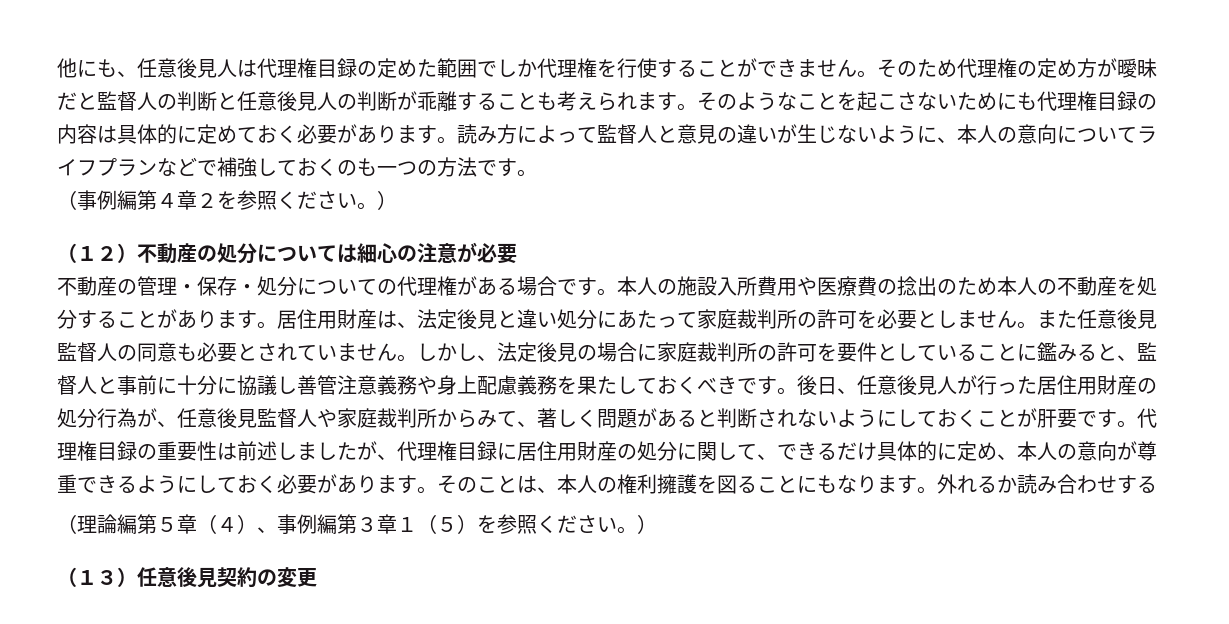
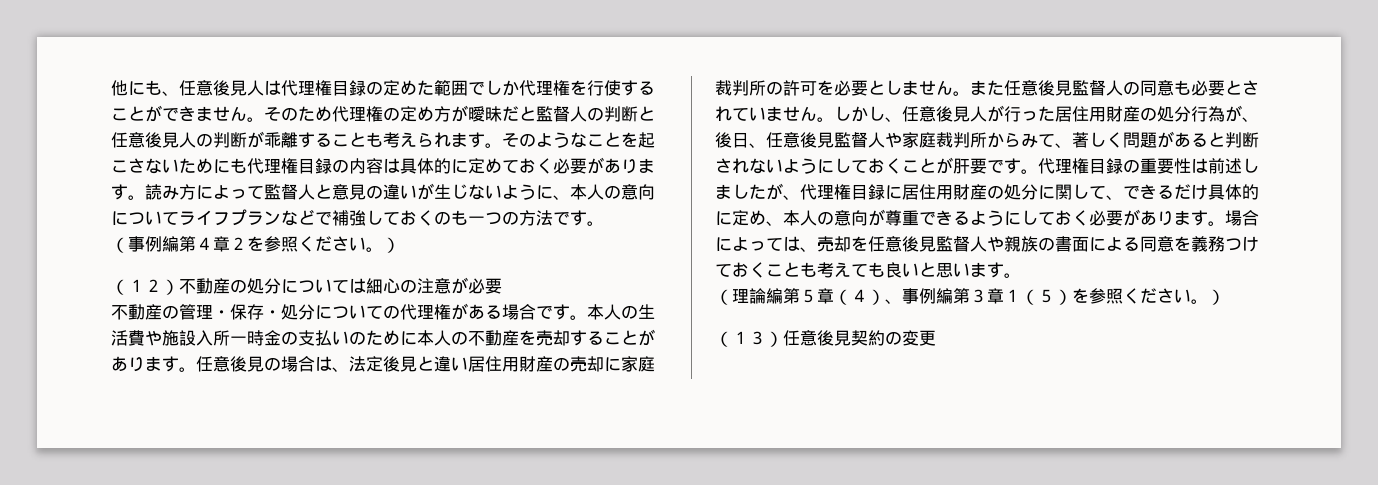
- 本人の施設入所費用や医療費の捻出のため本人の不動産を処分することがあります。
+ 本人の生活費や施設入所一時金の支払いのために本人の不動産を売却することがあります。
- 居住用財産は、法定後見と違い処分にあたって家庭裁判所の許可を必要としません。
+ 任意後見の場合は、法定後見と違い居住用財産の売却に家庭裁判所の許可を必要としません。
- しかし、法定後見の場合に家庭裁判所の許可を要件としていることに鑑みると、監督人と事前に十分に協議し善管注意義務や身上配慮義務を果たしておくべきです。後日、任意後見人が行った居住用財産の処分行為が、任意後見監督人や家庭裁判所からみて、著しく問題があると判断されないようにしておくことが肝要です。
+ しかし、任意後見人が行った居住用財産の処分行為が、後日、任意後見監督人や家庭裁判所からみて、著しく問題があると判断されないようにしておくことが肝要です。
- そのことは、本人の権利擁護を図ることにもなります。外れるか読み合わせする
+ 場合によっては、売却を任意後見監督人や親族の書面による同意を義務つけておくことも考えても良いと思います。

